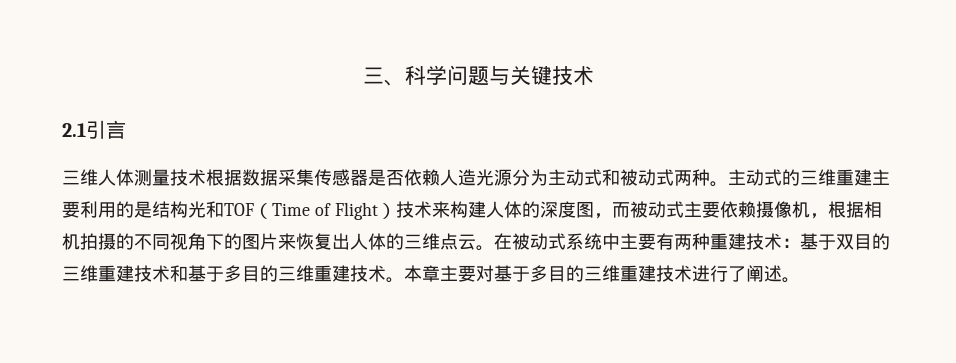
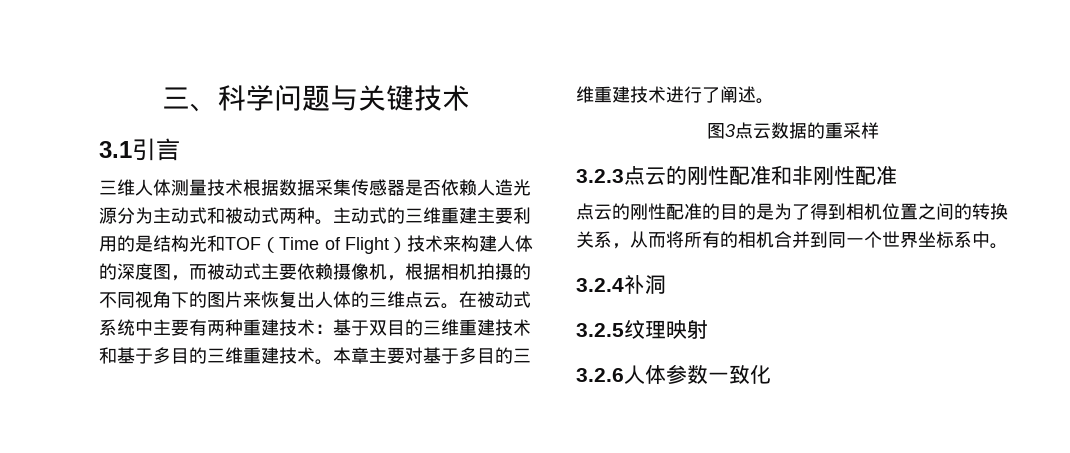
- 2.1引言
+ 3.1引言
+ 图3点云数据的重采样
+ 3.2.3点云的刚性配准和非刚性配准
+ 点云的刚性配准的目的是为了得到相机位置之间的转换关系，从而将所有的相机合并到同一个世界坐标系中。
+ 3.2.4补洞
+ 3.2.5纹理映射
+ 3.2.6人体参数一致化

